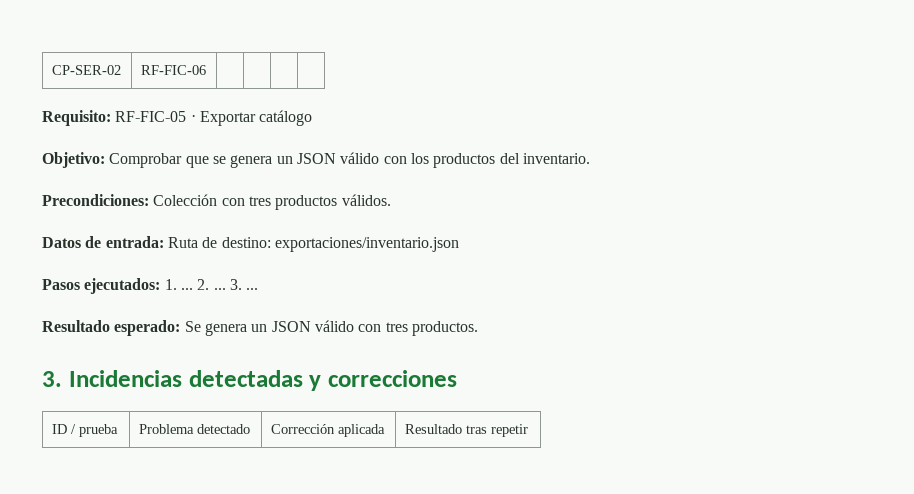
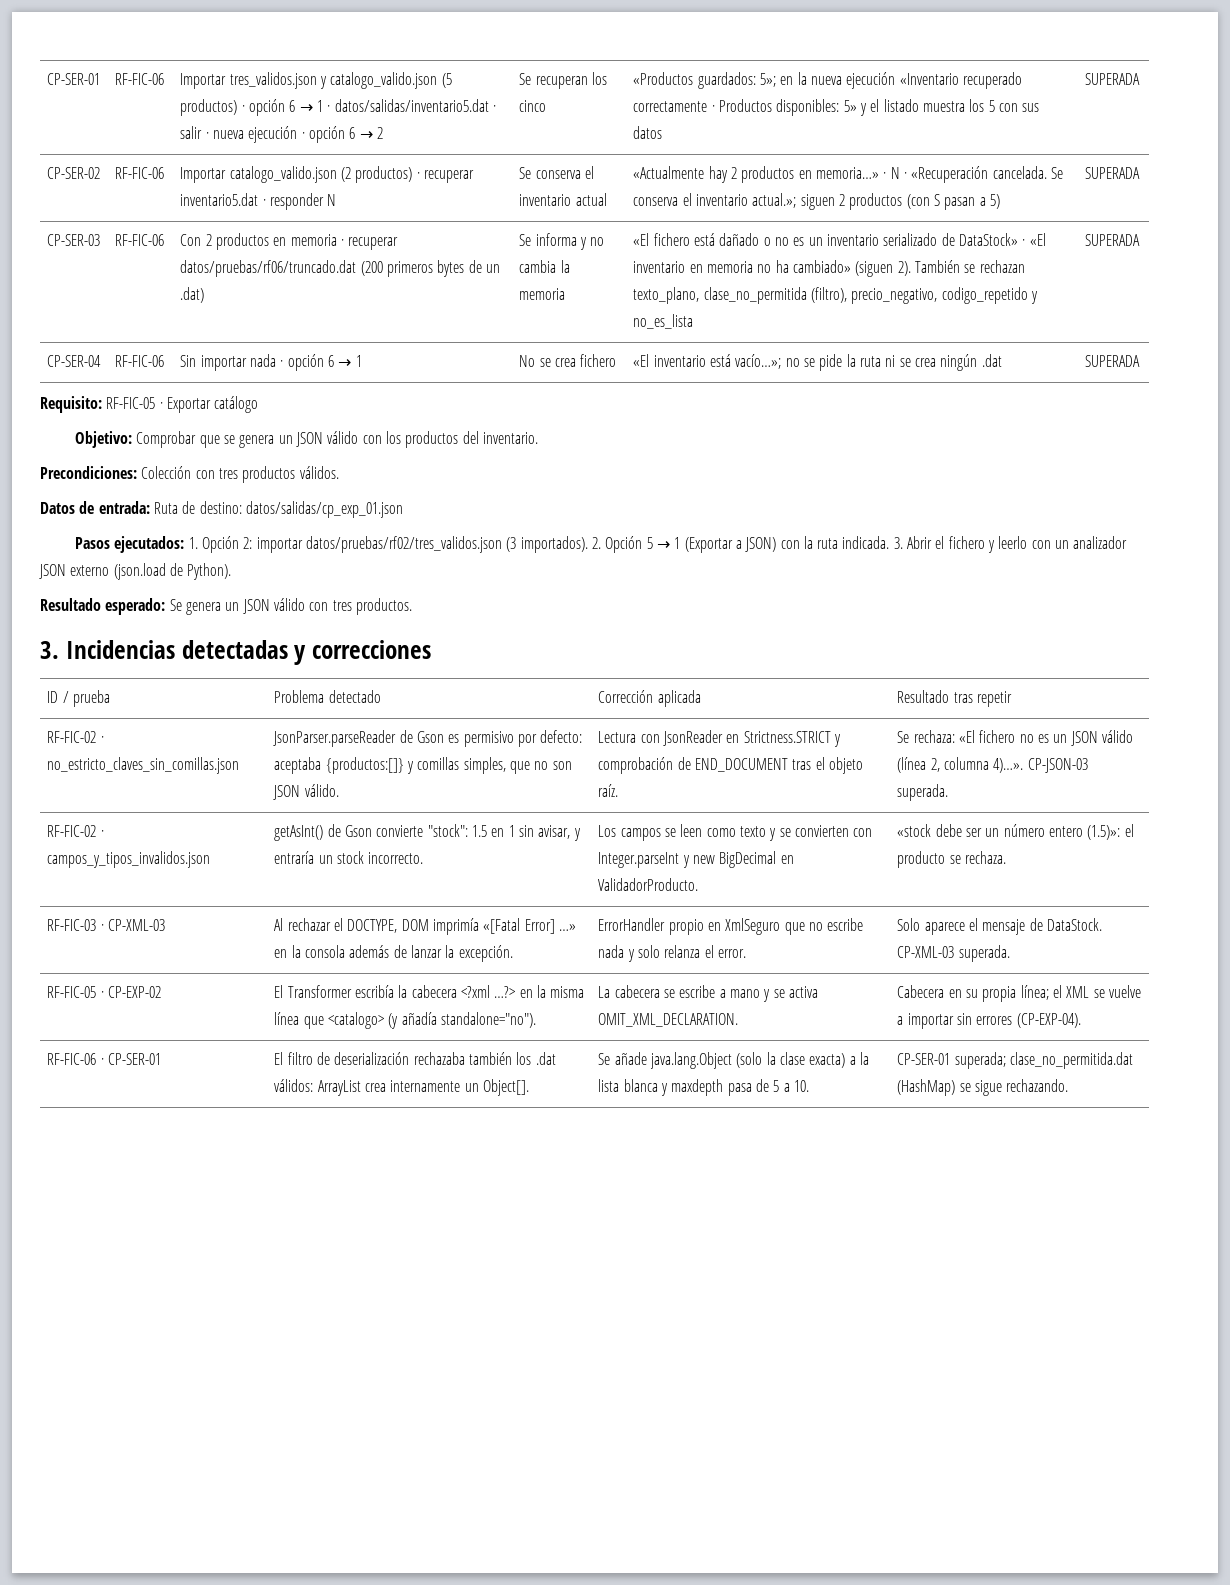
- CP-SER-02 | RF-FIC-06
+ CP-SER-01 | RF-FIC-06 | Importar tres_validos.json y catalogo_valido.json (5 productos) · opción 6 → 1 · datos/salidas/inventario5.dat · salir · nueva ejecución · opción 6 → 2 | Se recuperan los cinco | «Productos guardados: 5»; en la nueva ejecución «Inventario recuperado correctamente · Productos disponibles: 5» y el listado muestra los 5 con sus datos | SUPERADA
+ CP-SER-02 | RF-FIC-06 | Importar catalogo_valido.json (2 productos) · recuperar inventario5.dat · responder N | Se conserva el inventario actual | «Actualmente hay 2 productos en memoria…» · N · «Recuperación cancelada. Se conserva el inventario actual.»; siguen 2 productos (con S pasan a 5) | SUPERADA
+ CP-SER-03 | RF-FIC-06 | Con 2 productos en memoria · recuperar datos/pruebas/rf06/truncado.dat (200 primeros bytes de un .dat) | Se informa y no cambia la memoria | «El fichero está dañado o no es un inventario serializado de DataStock» · «El inventario en memoria no ha cambiado» (siguen 2). También se rechazan texto_plano, clase_no_permitida (filtro), precio_negativo, codigo_repetido y no_es_lista | SUPERADA
+ CP-SER-04 | RF-FIC-06 | Sin importar nada · opción 6 → 1 | No se crea fichero | «El inventario está vacío…»; no se pide la ruta ni se crea ningún .dat | SUPERADA
- Datos de entrada: Ruta de destino: exportaciones/inventario.json
+ Datos de entrada: Ruta de destino: datos/salidas/cp_exp_01.json
- Pasos ejecutados: 1. ... 2. ... 3. ...
+ Pasos ejecutados: 1. Opción 2: importar datos/pruebas/rf02/tres_validos.json (3 importados). 2. Opción 5 → 1 (Exportar a JSON) con la ruta indicada. 3. Abrir el fichero y leerlo con un analizador JSON externo (json.load de Python).
+ RF-FIC-02 · no_estricto_claves_sin_comillas.json | JsonParser.parseReader de Gson es permisivo por defecto: aceptaba {productos:[]} y comillas simples, que no son JSON válido. | Lectura con JsonReader en Strictness.STRICT y comprobación de END_DOCUMENT tras el objeto raíz. | Se rechaza: «El fichero no es un JSON válido (línea 2, columna 4)…». CP-JSON-03 superada.
+ RF-FIC-02 · campos_y_tipos_invalidos.json | getAsInt() de Gson convierte "stock": 1.5 en 1 sin avisar, y entraría un stock incorrecto. | Los campos se leen como texto y se convierten con Integer.parseInt y new BigDecimal en ValidadorProducto. | «stock debe ser un número entero (1.5)»: el producto se rechaza.
+ RF-FIC-03 · CP-XML-03 | Al rechazar el DOCTYPE, DOM imprimía «[Fatal Error] …» en la consola además de lanzar la excepción. | ErrorHandler propio en XmlSeguro que no escribe nada y solo relanza el error. | Solo aparece el mensaje de DataStock. CP-XML-03 superada.
+ RF-FIC-05 · CP-EXP-02 | El Transformer escribía la cabecera <?xml …?> en la misma línea que <catalogo> (y añadía standalone="no"). | La cabecera se escribe a mano y se activa OMIT_XML_DECLARATION. | Cabecera en su propia línea; el XML se vuelve a importar sin errores (CP-EXP-04).
+ RF-FIC-06 · CP-SER-01 | El filtro de deserialización rechazaba también los .dat válidos: ArrayList crea internamente un Object[]. | Se añade java.lang.Object (solo la clase exacta) a la lista blanca y maxdepth pasa de 5 a 10. | CP-SER-01 superada; clase_no_permitida.dat (HashMap) se sigue rechazando.

